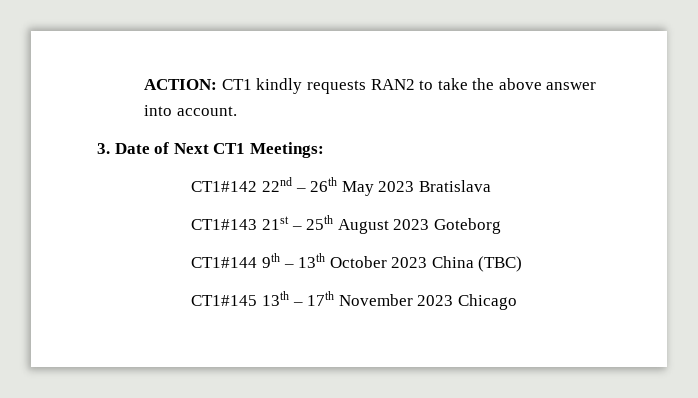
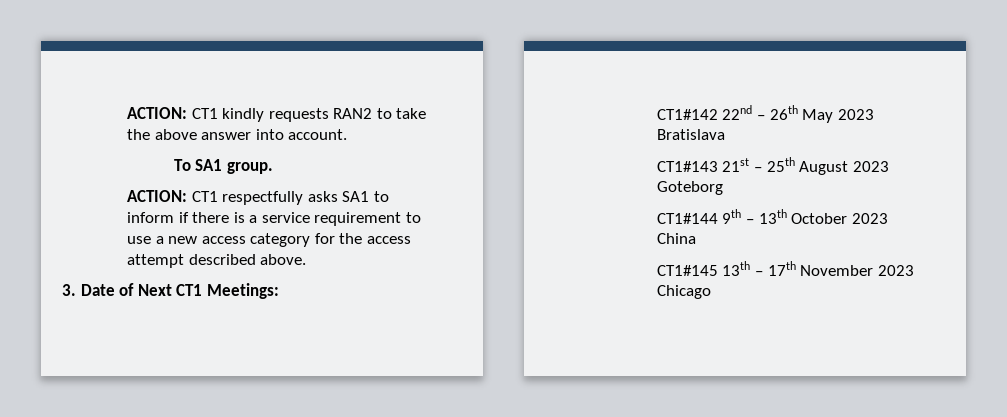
+ To SA1 group.
+ ACTION: CT1 respectfully asks SA1 to inform if there is a service requirement to use a new access category for the access attempt described above.
- CT1#144 9th – 13th October 2023 China (TBC)
+ CT1#144 9th – 13th October 2023 China

